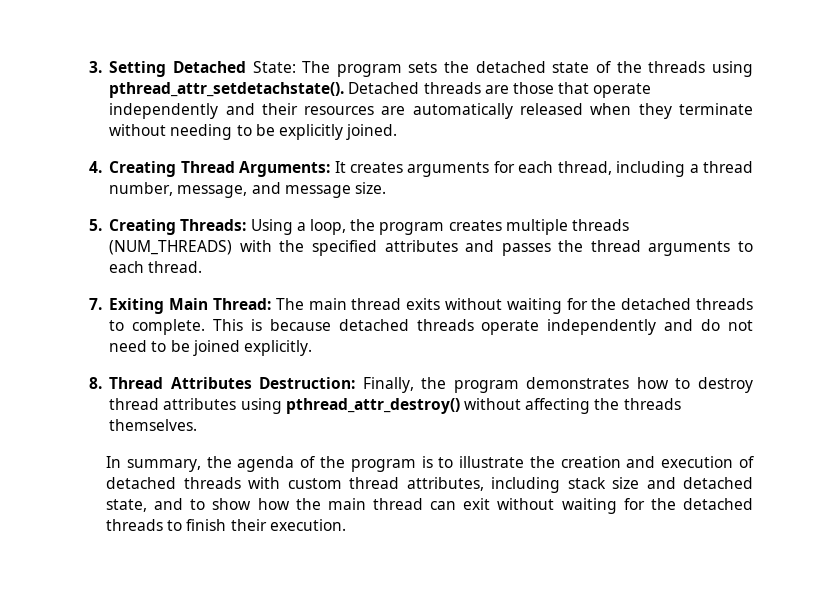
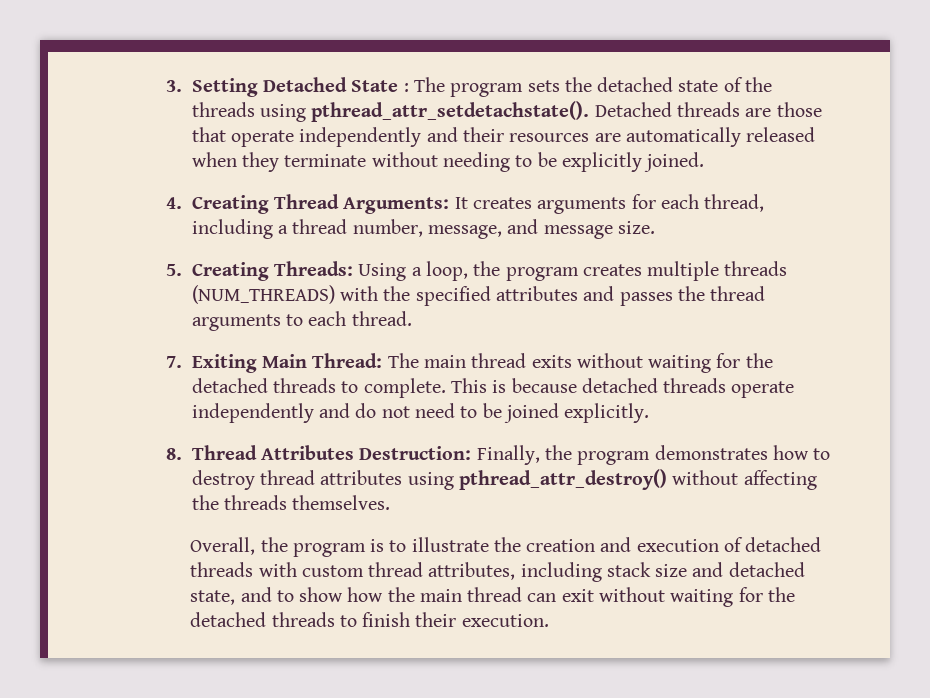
- 3. Setting Detached State: The program sets the detached state of the threads using pthread_attr_setdetachstate().
+ 3. Setting Detached State : The program sets the detached state of the threads using pthread_attr_setdetachstate().
- In summary, the agenda of the program is to illustrate the creation and execution of detached threads with custom thread attributes, including stack size and detached state, and to show how the main thread can exit without waiting for the detached threads to finish their execution.
+ Overall, the program is to illustrate the creation and execution of detached threads with custom thread attributes, including stack size and detached state, and to show how the main thread can exit without waiting for the detached threads to finish their execution.

